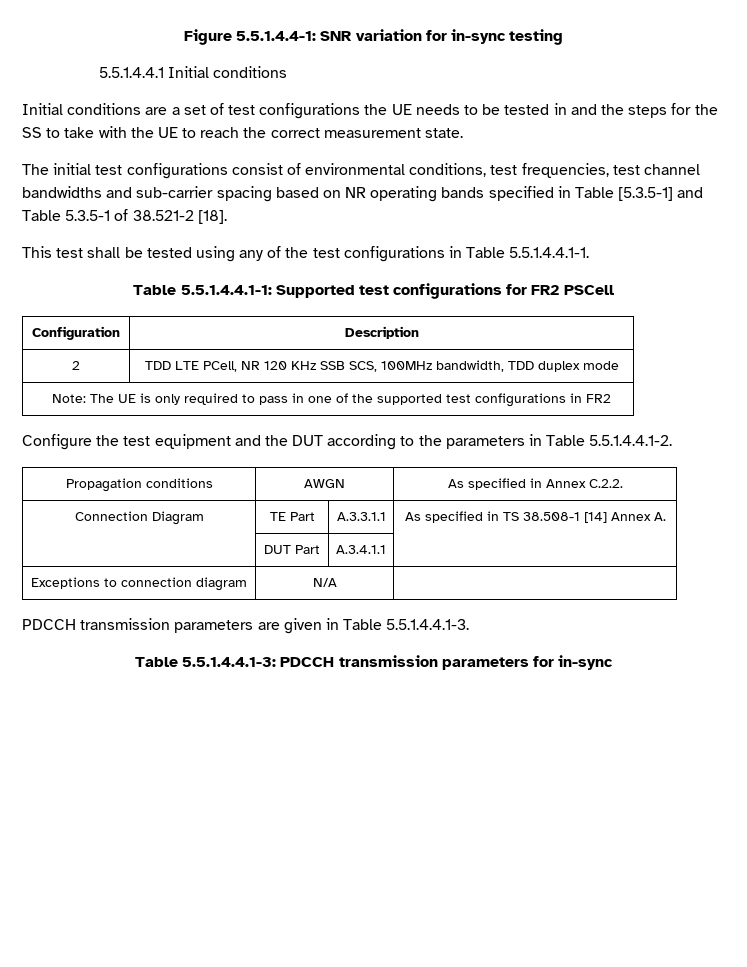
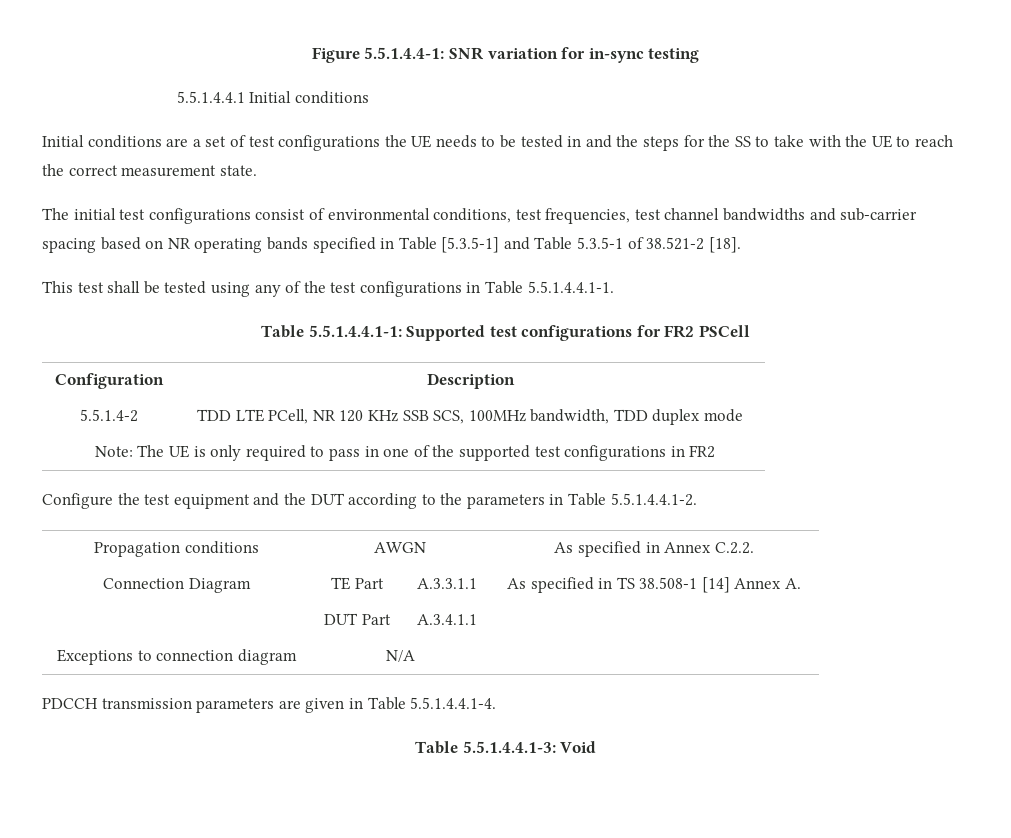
- 2 | TDD LTE PCell, NR 120 KHz SSB SCS, 100MHz bandwidth, TDD duplex mode
+ 5.5.1.4-2 | TDD LTE PCell, NR 120 KHz SSB SCS, 100MHz bandwidth, TDD duplex mode
- PDCCH transmission parameters are given in Table 5.5.1.4.4.1-3.
+ PDCCH transmission parameters are given in Table 5.5.1.4.4.1-4.
- Table 5.5.1.4.4.1-3: PDCCH transmission parameters for in-sync
+ Table 5.5.1.4.4.1-3: Void

